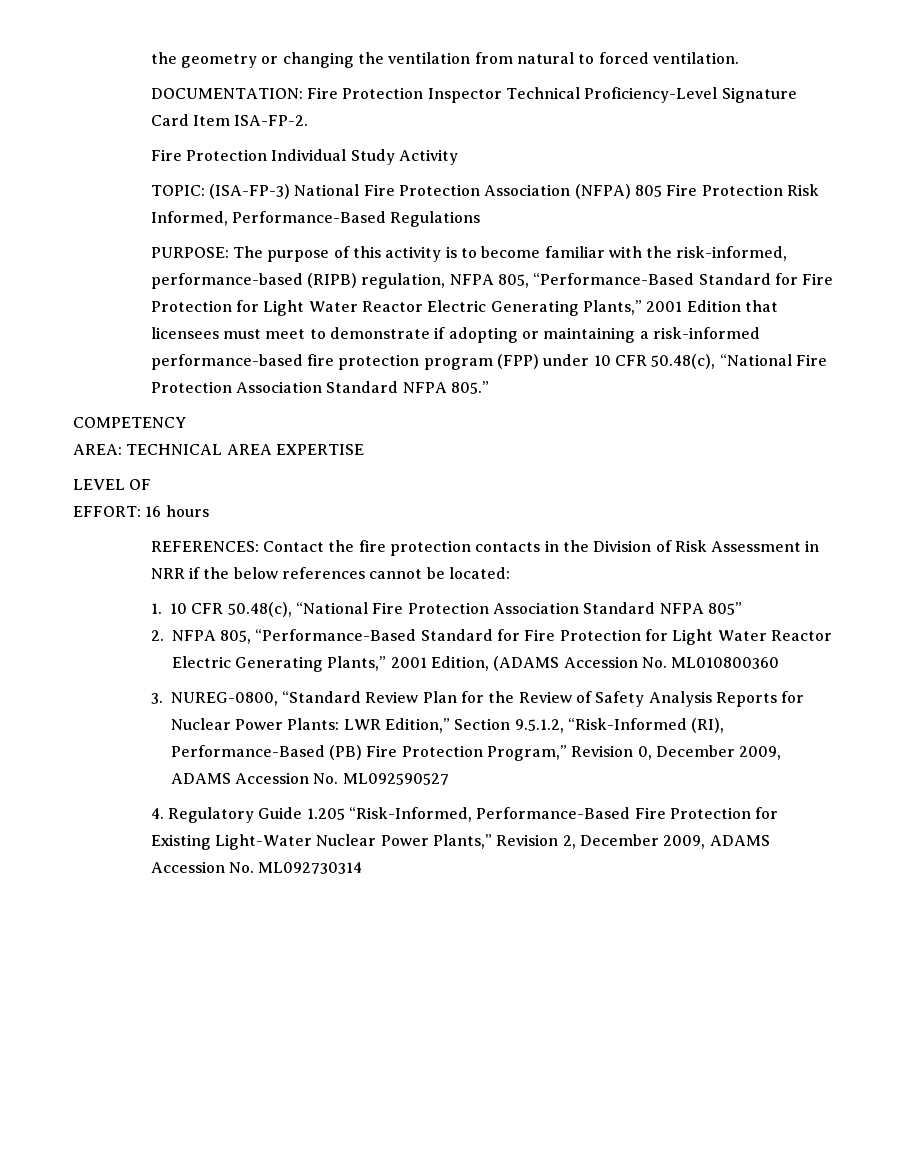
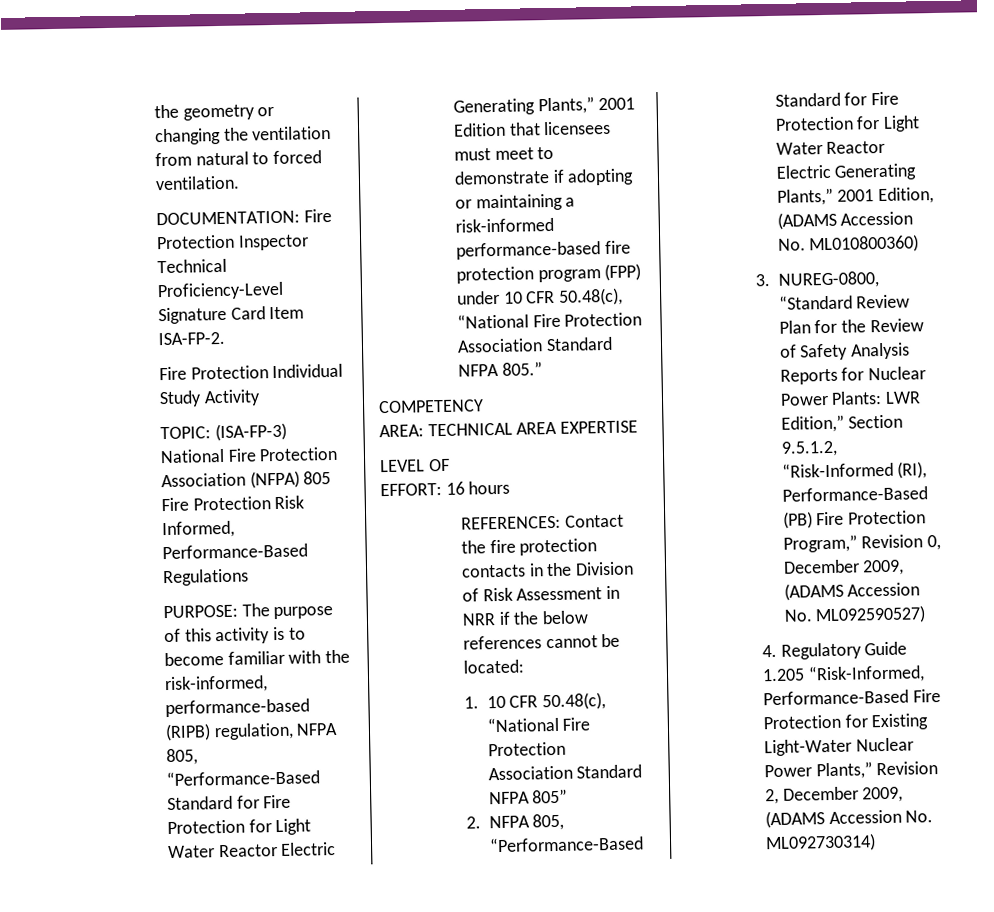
- 2. NFPA 805, “Performance-Based Standard for Fire Protection for Light Water Reactor Electric Generating Plants,” 2001 Edition, (ADAMS Accession No. ML010800360
+ 2. NFPA 805, “Performance-Based Standard for Fire Protection for Light Water Reactor Electric Generating Plants,” 2001 Edition, (ADAMS Accession No. ML010800360)
- 3. NUREG-0800, “Standard Review Plan for the Review of Safety Analysis Reports for Nuclear Power Plants: LWR Edition,” Section 9.5.1.2, “Risk-Informed (RI), Performance-Based (PB) Fire Protection Program,” Revision 0, December 2009, ADAMS Accession No. ML092590527
+ 3. NUREG-0800, “Standard Review Plan for the Review of Safety Analysis Reports for Nuclear Power Plants: LWR Edition,” Section 9.5.1.2, “Risk-Informed (RI), Performance-Based (PB) Fire Protection Program,” Revision 0, December 2009, (ADAMS Accession No. ML092590527)
- 4. Regulatory Guide 1.205 “Risk-Informed, Performance-Based Fire Protection for Existing Light-Water Nuclear Power Plants,” Revision 2, December 2009, ADAMS Accession No. ML092730314
+ 4. Regulatory Guide 1.205 “Risk-Informed, Performance-Based Fire Protection for Existing Light-Water Nuclear Power Plants,” Revision 2, December 2009, (ADAMS Accession No. ML092730314)

